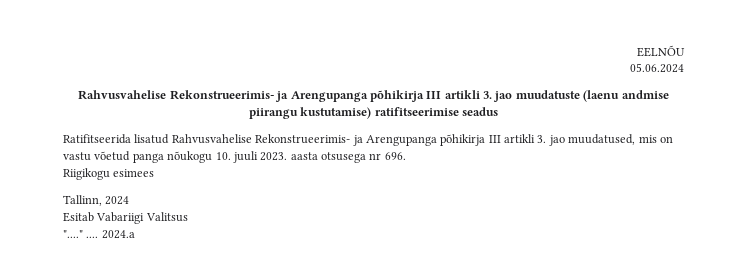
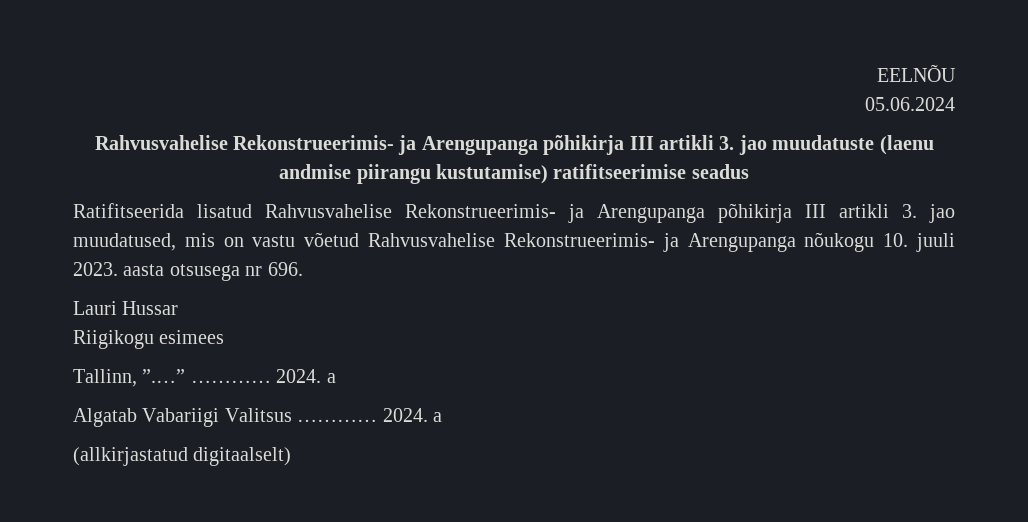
- Ratifitseerida lisatud Rahvusvahelise Rekonstrueerimis- ja Arengupanga põhikirja III artikli 3. jao muudatused, mis on vastu võetud panga nõukogu 10. juuli 2023. aasta otsusega nr 696.
+ Ratifitseerida lisatud Rahvusvahelise Rekonstrueerimis- ja Arengupanga põhikirja III artikli 3. jao muudatused, mis on vastu võetud Rahvusvahelise Rekonstrueerimis- ja Arengupanga nõukogu 10. juuli 2023. aasta otsusega nr 696.
+ Lauri Hussar
- Tallinn, 2024
- Esitab Vabariigi Valitsus
- "...." .... 2024.a
+ Tallinn, ”.…” ………… 2024. a
+ Algatab Vabariigi Valitsus ………… 2024. a
+ (allkirjastatud digitaalselt)

